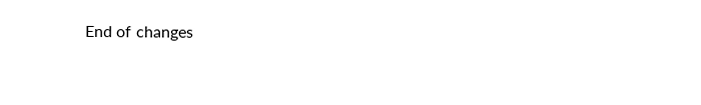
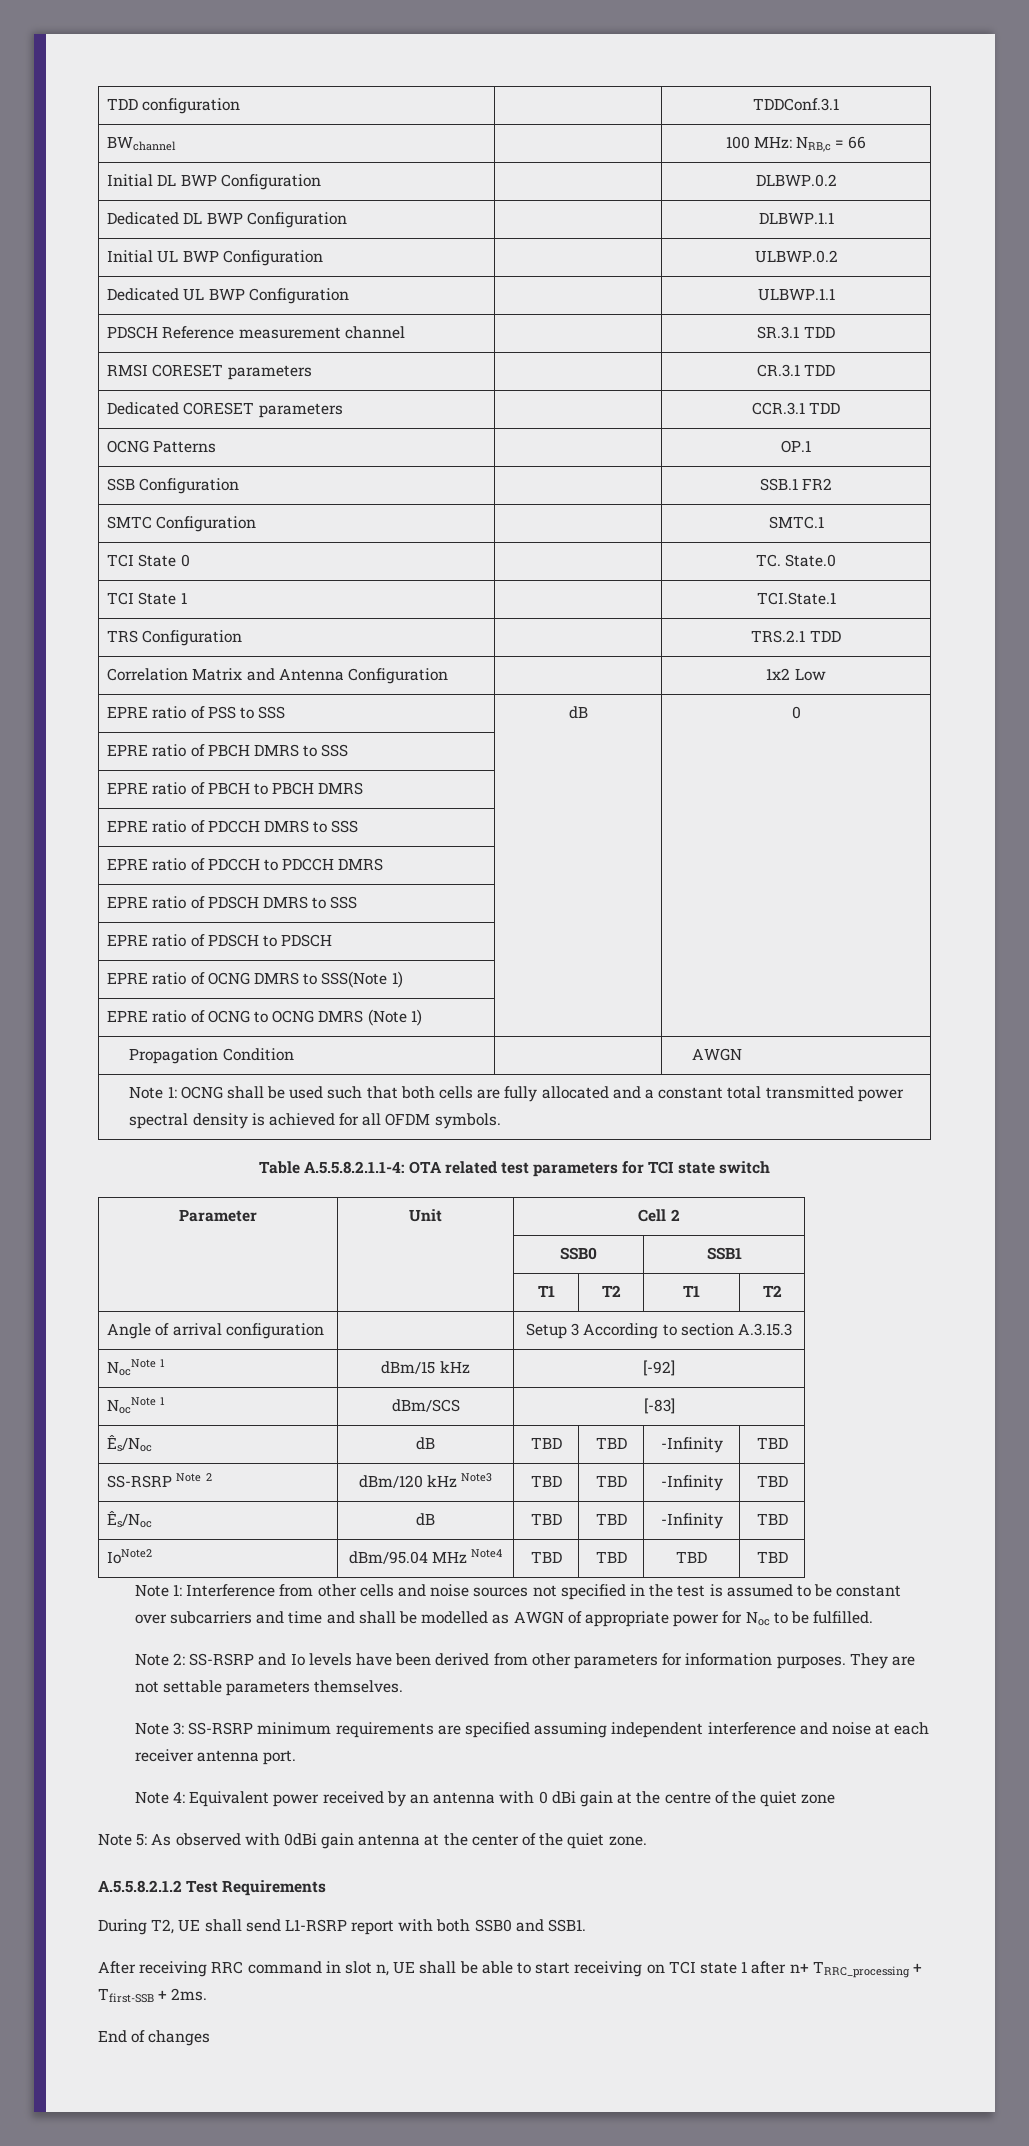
+ TDD configuration | | TDDConf.3.1
+ BWchannel | | 100 MHz: NRB,c = 66
+ Initial DL BWP Configuration | | DLBWP.0.2
+ Dedicated DL BWP Configuration | | DLBWP.1.1
+ Initial UL BWP Configuration | | ULBWP.0.2
+ Dedicated UL BWP Configuration | | ULBWP.1.1
+ PDSCH Reference measurement channel | | SR.3.1 TDD
+ RMSI CORESET parameters | | CR.3.1 TDD
+ Dedicated CORESET parameters | | CCR.3.1 TDD
+ OCNG Patterns | | OP.1
+ SSB Configuration | | SSB.1 FR2
+ SMTC Configuration | | SMTC.1
+ TCI State 0 | | TC. State.0
+ TCI State 1 | | TCI.State.1
+ TRS Configuration | | TRS.2.1 TDD
+ Correlation Matrix and Antenna Configuration | | 1x2 Low
+ EPRE ratio of PSS to SSS | dB | 0
+ EPRE ratio of PBCH DMRS to SSS | |
+ EPRE ratio of PBCH to PBCH DMRS | |
+ EPRE ratio of PDCCH DMRS to SSS | |
+ EPRE ratio of PDCCH to PDCCH DMRS | |
+ EPRE ratio of PDSCH DMRS to SSS | |
+ EPRE ratio of PDSCH to PDSCH | |
+ EPRE ratio of OCNG DMRS to SSS(Note 1) | |
+ EPRE ratio of OCNG to OCNG DMRS (Note 1) | |
+ Propagation Condition | | AWGN
+ Note 1: OCNG shall be used such that both cells are fully allocated and a constant total transmitted power spectral density is achieved for all OFDM symbols.
+ Table A.5.5.8.2.1.1-4: OTA related test parameters for TCI state switch
+ Parameter | Unit | Cell 2
+ | | SSB0 | SSB1
+ | | T1 | T2 | T1 | T2
+ Angle of arrival configuration | | Setup 3 According to section A.3.15.3
+ NocNote 1 | dBm/15 kHz | [-92]
+ NocNote 1 | dBm/SCS | [-83]
+ Ês/Noc | dB | TBD | TBD | -Infinity | TBD
+ SS-RSRP Note 2 | dBm/120 kHz Note3 | TBD | TBD | -Infinity | TBD
+ Ês/Noc | dB | TBD | TBD | -Infinity | TBD
+ IoNote2 | dBm/95.04 MHz Note4 | TBD | TBD | TBD | TBD
+ Note 1: Interference from other cells and noise sources not specified in the test is assumed to be constant over subcarriers and time and shall be modelled as AWGN of appropriate power for Noc to be fulfilled.
+ Note 2: SS-RSRP and Io levels have been derived from other parameters for information purposes. They are not settable parameters themselves.
+ Note 3: SS-RSRP minimum requirements are specified assuming independent interference and noise at each receiver antenna port.
+ Note 4: Equivalent power received by an antenna with 0 dBi gain at the centre of the quiet zone
+ Note 5: As observed with 0dBi gain antenna at the center of the quiet zone.
+ A.5.5.8.2.1.2 Test Requirements
+ During T2, UE shall send L1-RSRP report with both SSB0 and SSB1.
+ After receiving RRC command in slot n, UE shall be able to start receiving on TCI state 1 after n+ TRRC_processing + Tfirst-SSB + 2ms.

